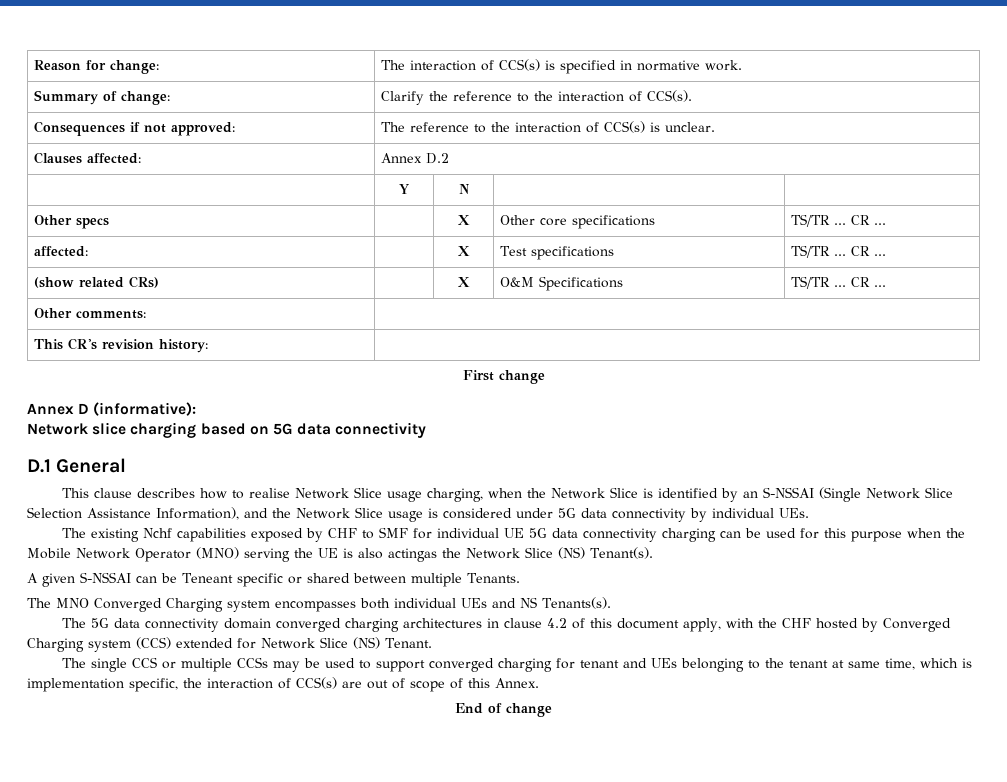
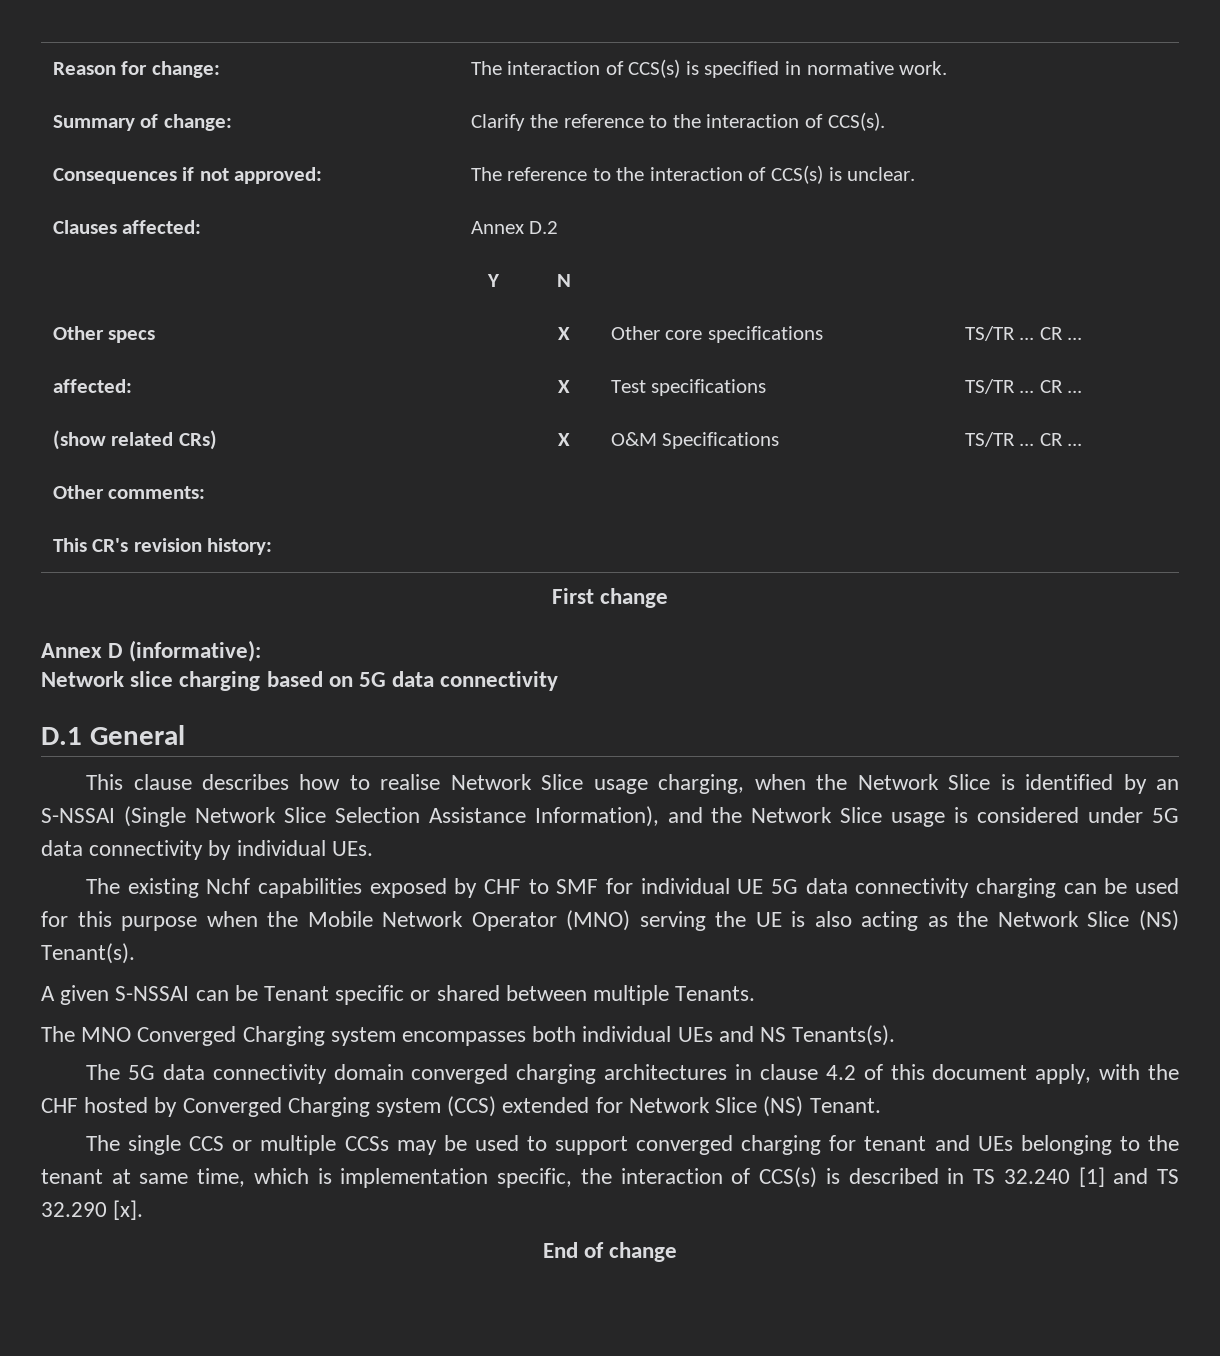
- The existing Nchf capabilities exposed by CHF to SMF for individual UE 5G data connectivity charging can be used for this purpose when the Mobile Network Operator (MNO) serving the UE is also actingas the Network Slice (NS) Tenant(s).
+ The existing Nchf capabilities exposed by CHF to SMF for individual UE 5G data connectivity charging can be used for this purpose when the Mobile Network Operator (MNO) serving the UE is also acting as the Network Slice (NS) Tenant(s).
- A given S-NSSAI can be Teneant specific or shared between multiple Tenants.
+ A given S-NSSAI can be Tenant specific or shared between multiple Tenants.
- The single CCS or multiple CCSs may be used to support converged charging for tenant and UEs belonging to the tenant at same time, which is implementation specific, the interaction of CCS(s) are out of scope of this Annex.
+ The single CCS or multiple CCSs may be used to support converged charging for tenant and UEs belonging to the tenant at same time, which is implementation specific, the interaction of CCS(s) is described in TS 32.240 [1] and TS 32.290 [x].

